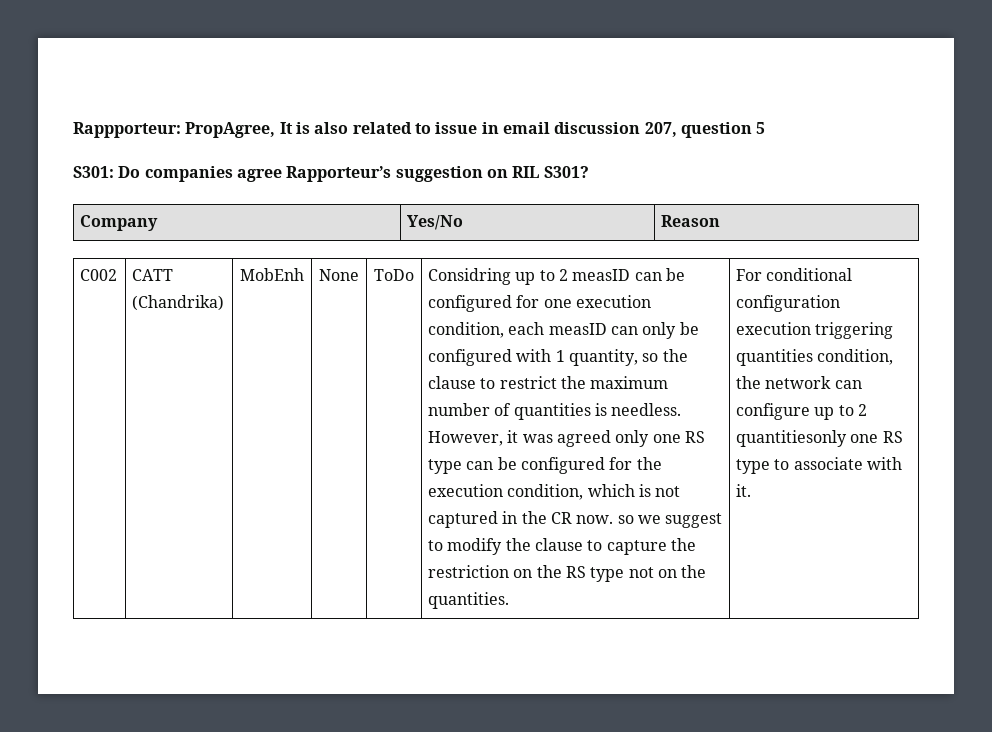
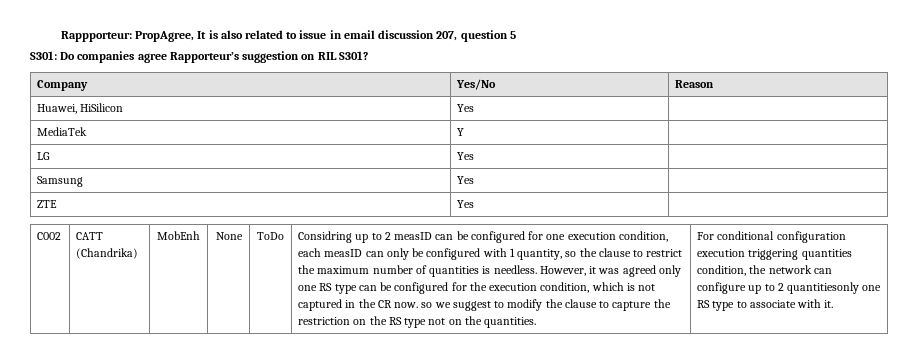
+ Huawei, HiSilicon | Yes |
+ MediaTek | Y |
+ LG | Yes |
+ Samsung | Yes |
+ ZTE | Yes |

